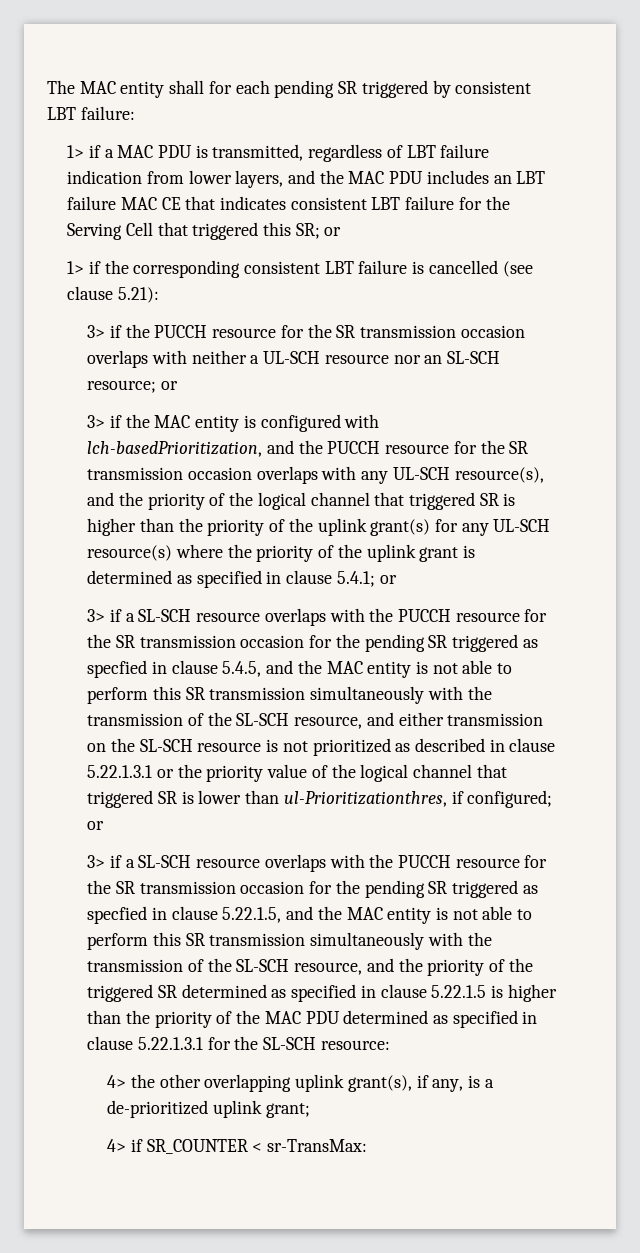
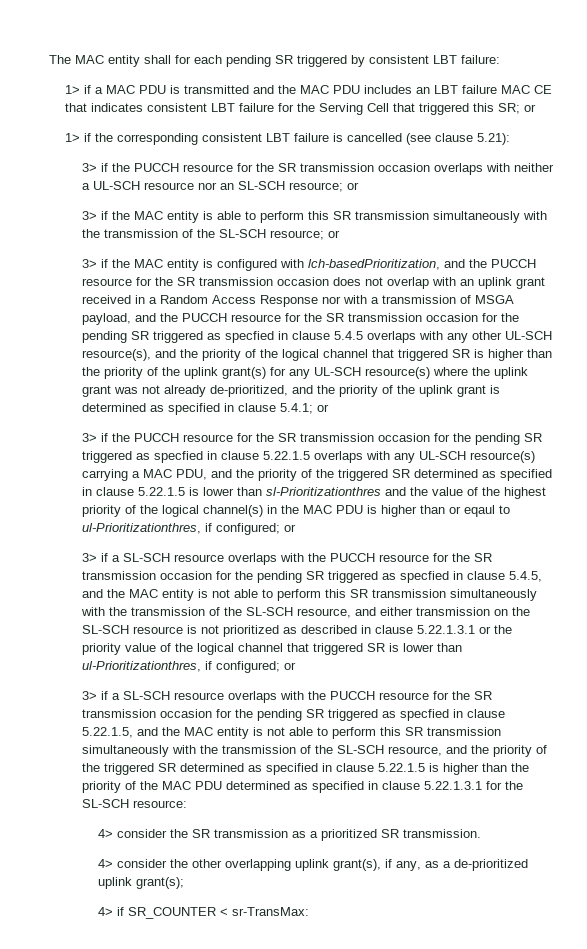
- 1> if a MAC PDU is transmitted, regardless of LBT failure indication from lower layers, and the MAC PDU includes an LBT failure MAC CE that indicates consistent LBT failure for the Serving Cell that triggered this SR; or
+ 1> if a MAC PDU is transmitted and the MAC PDU includes an LBT failure MAC CE that indicates consistent LBT failure for the Serving Cell that triggered this SR; or
+ 3> if the MAC entity is able to perform this SR transmission simultaneously with the transmission of the SL-SCH resource; or
- 3> if the MAC entity is configured with lch-basedPrioritization, and the PUCCH resource for the SR transmission occasion overlaps with any UL-SCH resource(s), and the priority of the logical channel that triggered SR is higher than the priority of the uplink grant(s) for any UL-SCH resource(s) where the priority of the uplink grant is determined as specified in clause 5.4.1; or
+ 3> if the MAC entity is configured with lch-basedPrioritization, and the PUCCH resource for the SR transmission occasion does not overlap with an uplink grant received in a Random Access Response nor with a transmission of MSGA payload, and the PUCCH resource for the SR transmission occasion for the pending SR triggered as specfied in clause 5.4.5 overlaps with any other UL-SCH resource(s), and the priority of the logical channel that triggered SR is higher than the priority of the uplink grant(s) for any UL-SCH resource(s) where the uplink grant was not already de-prioritized, and the priority of the uplink grant is determined as specified in clause 5.4.1; or
+ 3> if the PUCCH resource for the SR transmission occasion for the pending SR triggered as specfied in clause 5.22.1.5 overlaps with any UL-SCH resource(s) carrying a MAC PDU, and the priority of the triggered SR determined as specified in clause 5.22.1.5 is lower than sl-Prioritizationthres and the value of the highest priority of the logical channel(s) in the MAC PDU is higher than or eqaul to ul-Prioritizationthres, if configured; or
- 4> the other overlapping uplink grant(s), if any, is a de-prioritized uplink grant;
+ 4> consider the SR transmission as a prioritized SR transmission.
+ 4> consider the other overlapping uplink grant(s), if any, as a de-prioritized uplink grant(s);

